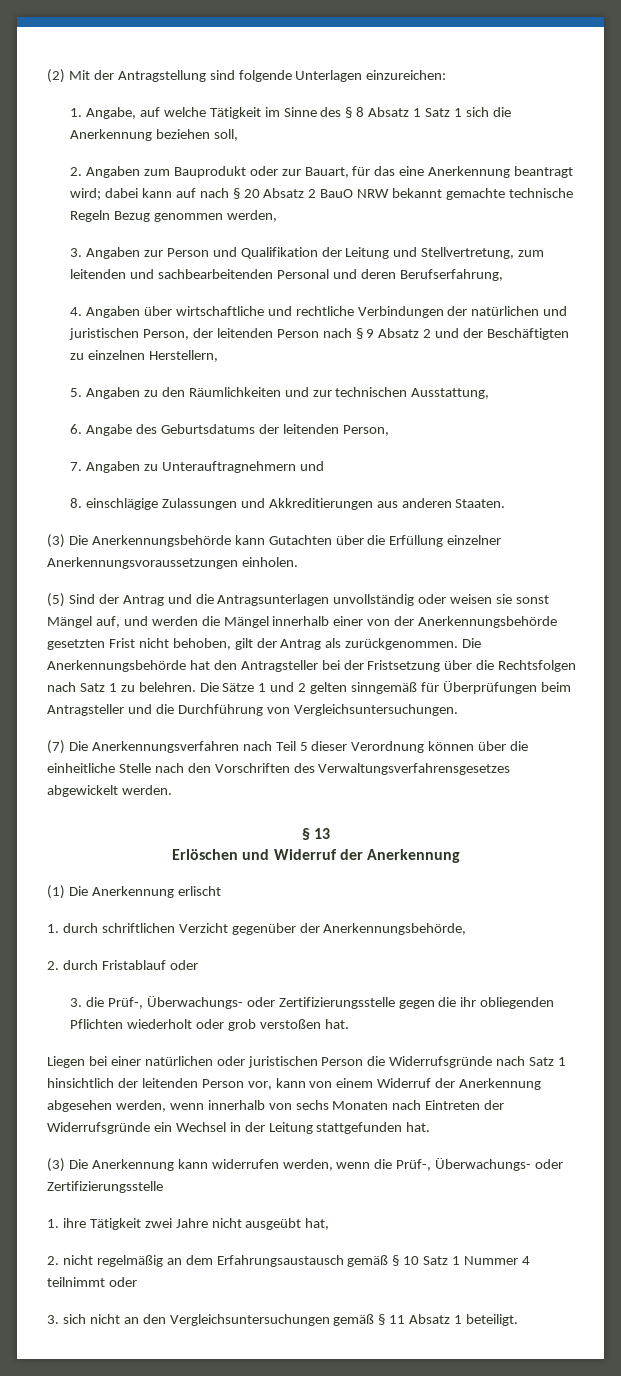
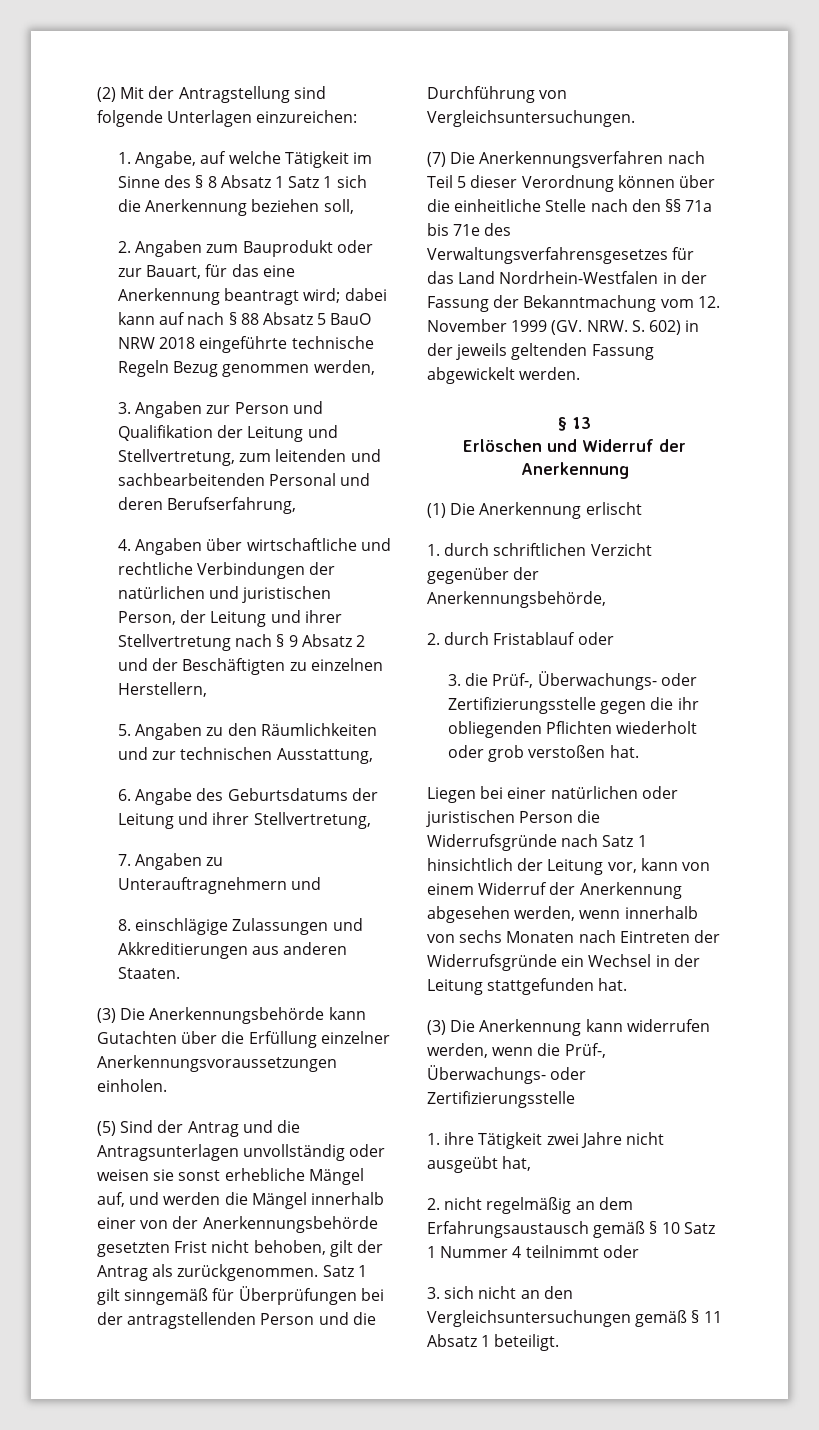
- 2. Angaben zum Bauprodukt oder zur Bauart, für das eine Anerkennung beantragt wird; dabei kann auf nach § 20 Absatz 2 BauO NRW bekannt gemachte technische Regeln Bezug genommen werden,
+ 2. Angaben zum Bauprodukt oder zur Bauart, für das eine Anerkennung beantragt wird; dabei kann auf nach § 88 Absatz 5 BauO NRW 2018 eingeführte technische Regeln Bezug genommen werden,
- 4. Angaben über wirtschaftliche und rechtliche Verbindungen der natürlichen und juristischen Person, der leitenden Person nach § 9 Absatz 2 und der Beschäftigten zu einzelnen Herstellern,
+ 4. Angaben über wirtschaftliche und rechtliche Verbindungen der natürlichen und juristischen Person, der Leitung und ihrer Stellvertretung nach § 9 Absatz 2 und der Beschäftigten zu einzelnen Herstellern,
- 6. Angabe des Geburtsdatums der leitenden Person,
+ 6. Angabe des Geburtsdatums der Leitung und ihrer Stellvertretung,
- (5) Sind der Antrag und die Antragsunterlagen unvollständig oder weisen sie sonst Mängel auf, und werden die Mängel innerhalb einer von der Anerkennungsbehörde gesetzten Frist nicht behoben, gilt der Antrag als zurückgenommen.
+ (5) Sind der Antrag und die Antragsunterlagen unvollständig oder weisen sie sonst erhebliche Mängel auf, und werden die Mängel innerhalb einer von der Anerkennungsbehörde gesetzten Frist nicht behoben, gilt der Antrag als zurückgenommen.
- Die Anerkennungsbehörde hat den Antragsteller bei der Fristsetzung über die Rechtsfolgen nach Satz 1 zu belehren. Die Sätze 1 und 2 gelten sinngemäß für Überprüfungen beim Antragsteller und die Durchführung von Vergleichsuntersuchungen.
+ Satz 1 gilt sinngemäß für Überprüfungen bei der antragstellenden Person und die Durchführung von Vergleichsuntersuchungen.
- (7) Die Anerkennungsverfahren nach Teil 5 dieser Verordnung können über die einheitliche Stelle nach den Vorschriften des Verwaltungsverfahrensgesetzes abgewickelt werden.
+ (7) Die Anerkennungsverfahren nach Teil 5 dieser Verordnung können über die einheitliche Stelle nach den §§ 71a bis 71e des Verwaltungsverfahrensgesetzes für das Land Nordrhein-Westfalen in der Fassung der Bekanntmachung vom 12. November 1999 (GV. NRW. S. 602) in der jeweils geltenden Fassung abgewickelt werden.
- Liegen bei einer natürlichen oder juristischen Person die Widerrufsgründe nach Satz 1 hinsichtlich der leitenden Person vor, kann von einem Widerruf der Anerkennung abgesehen werden, wenn innerhalb von sechs Monaten nach Eintreten der Widerrufsgründe ein Wechsel in der Leitung stattgefunden hat.
+ Liegen bei einer natürlichen oder juristischen Person die Widerrufsgründe nach Satz 1 hinsichtlich der Leitung vor, kann von einem Widerruf der Anerkennung abgesehen werden, wenn innerhalb von sechs Monaten nach Eintreten der Widerrufsgründe ein Wechsel in der Leitung stattgefunden hat.

